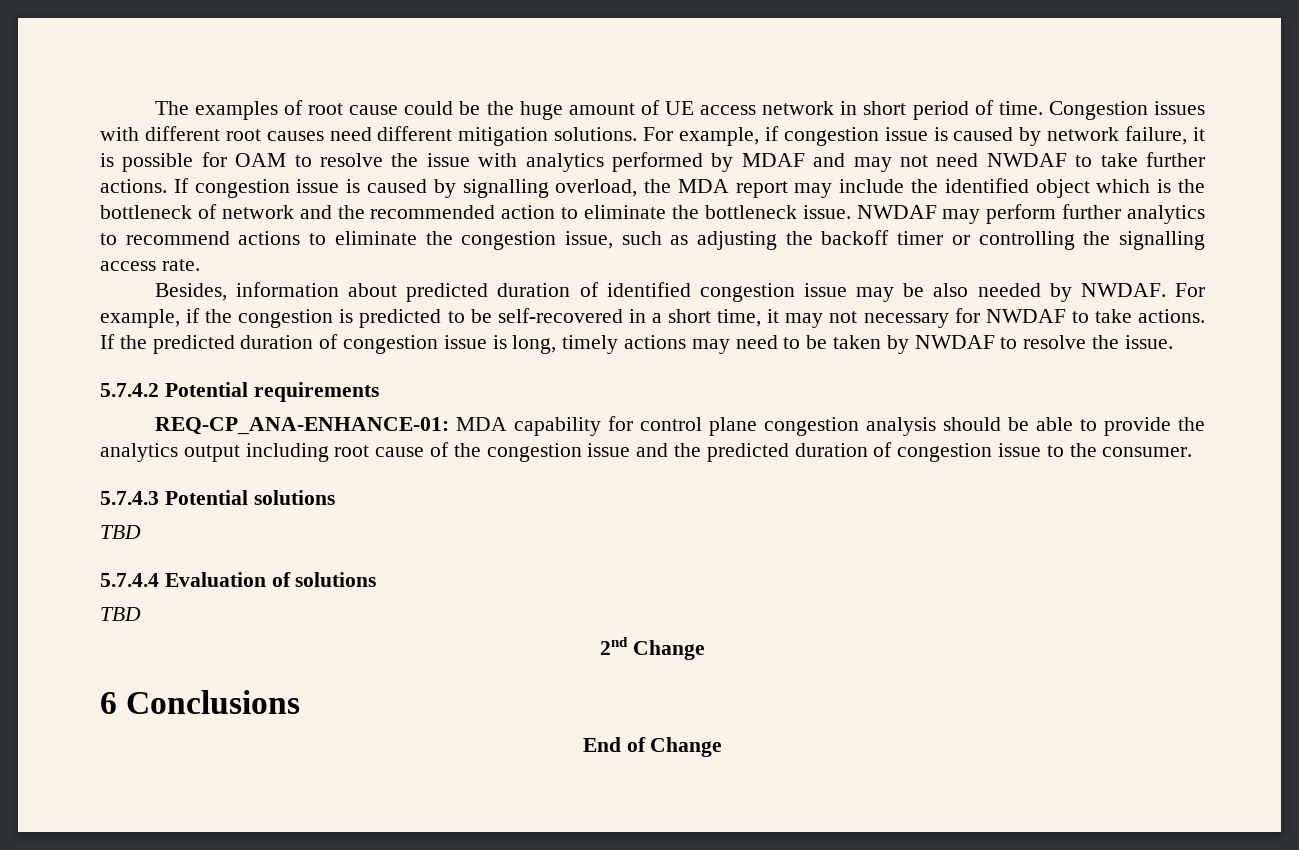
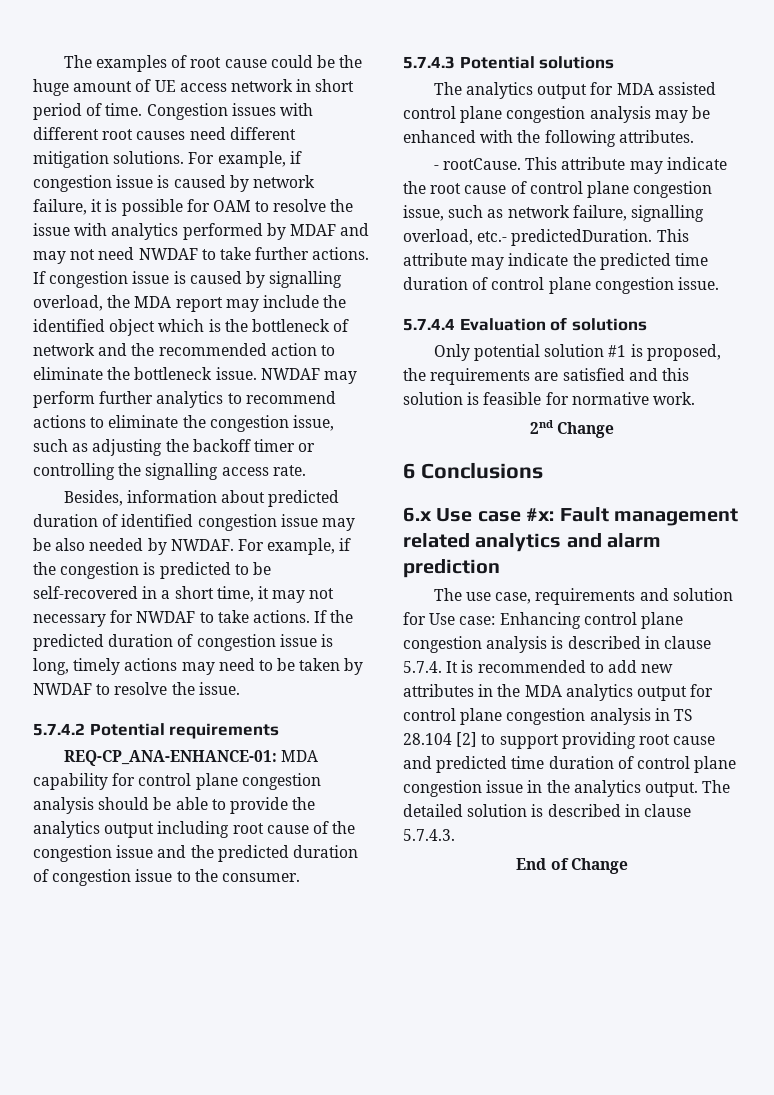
  5.7.4.3 Potential solutions
- TBD
+ The analytics output for MDA assisted control plane congestion analysis may be enhanced with the following attributes.
+ - rootCause. This attribute may indicate the root cause of control plane congestion issue, such as network failure, signalling overload, etc.- predictedDuration. This attribute may indicate the predicted time duration of control plane congestion issue.
  5.7.4.4 Evaluation of solutions
- TBD
+ Only potential solution #1 is proposed, the requirements are satisfied and this solution is feasible for normative work.
  2nd Change
  6 Conclusions
+ 6.x Use case #x: Fault management related analytics and alarm prediction
+ The use case, requirements and solution for Use case: Enhancing control plane congestion analysis is described in clause 5.7.4. It is recommended to add new attributes in the MDA analytics output for control plane congestion analysis in TS 28.104 [2] to support providing root cause and predicted time duration of control plane congestion issue in the analytics output. The detailed solution is described in clause 5.7.4.3.

